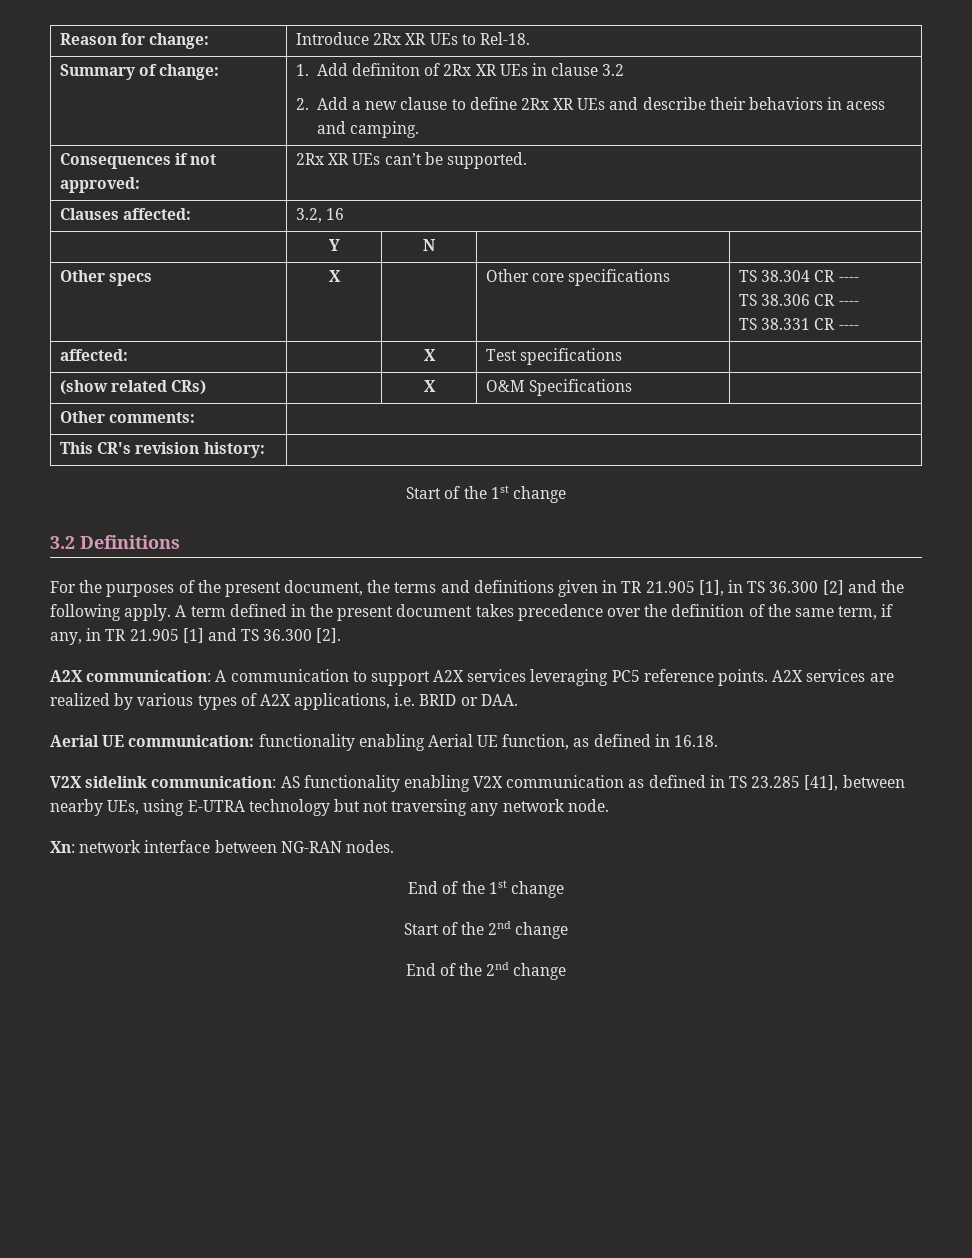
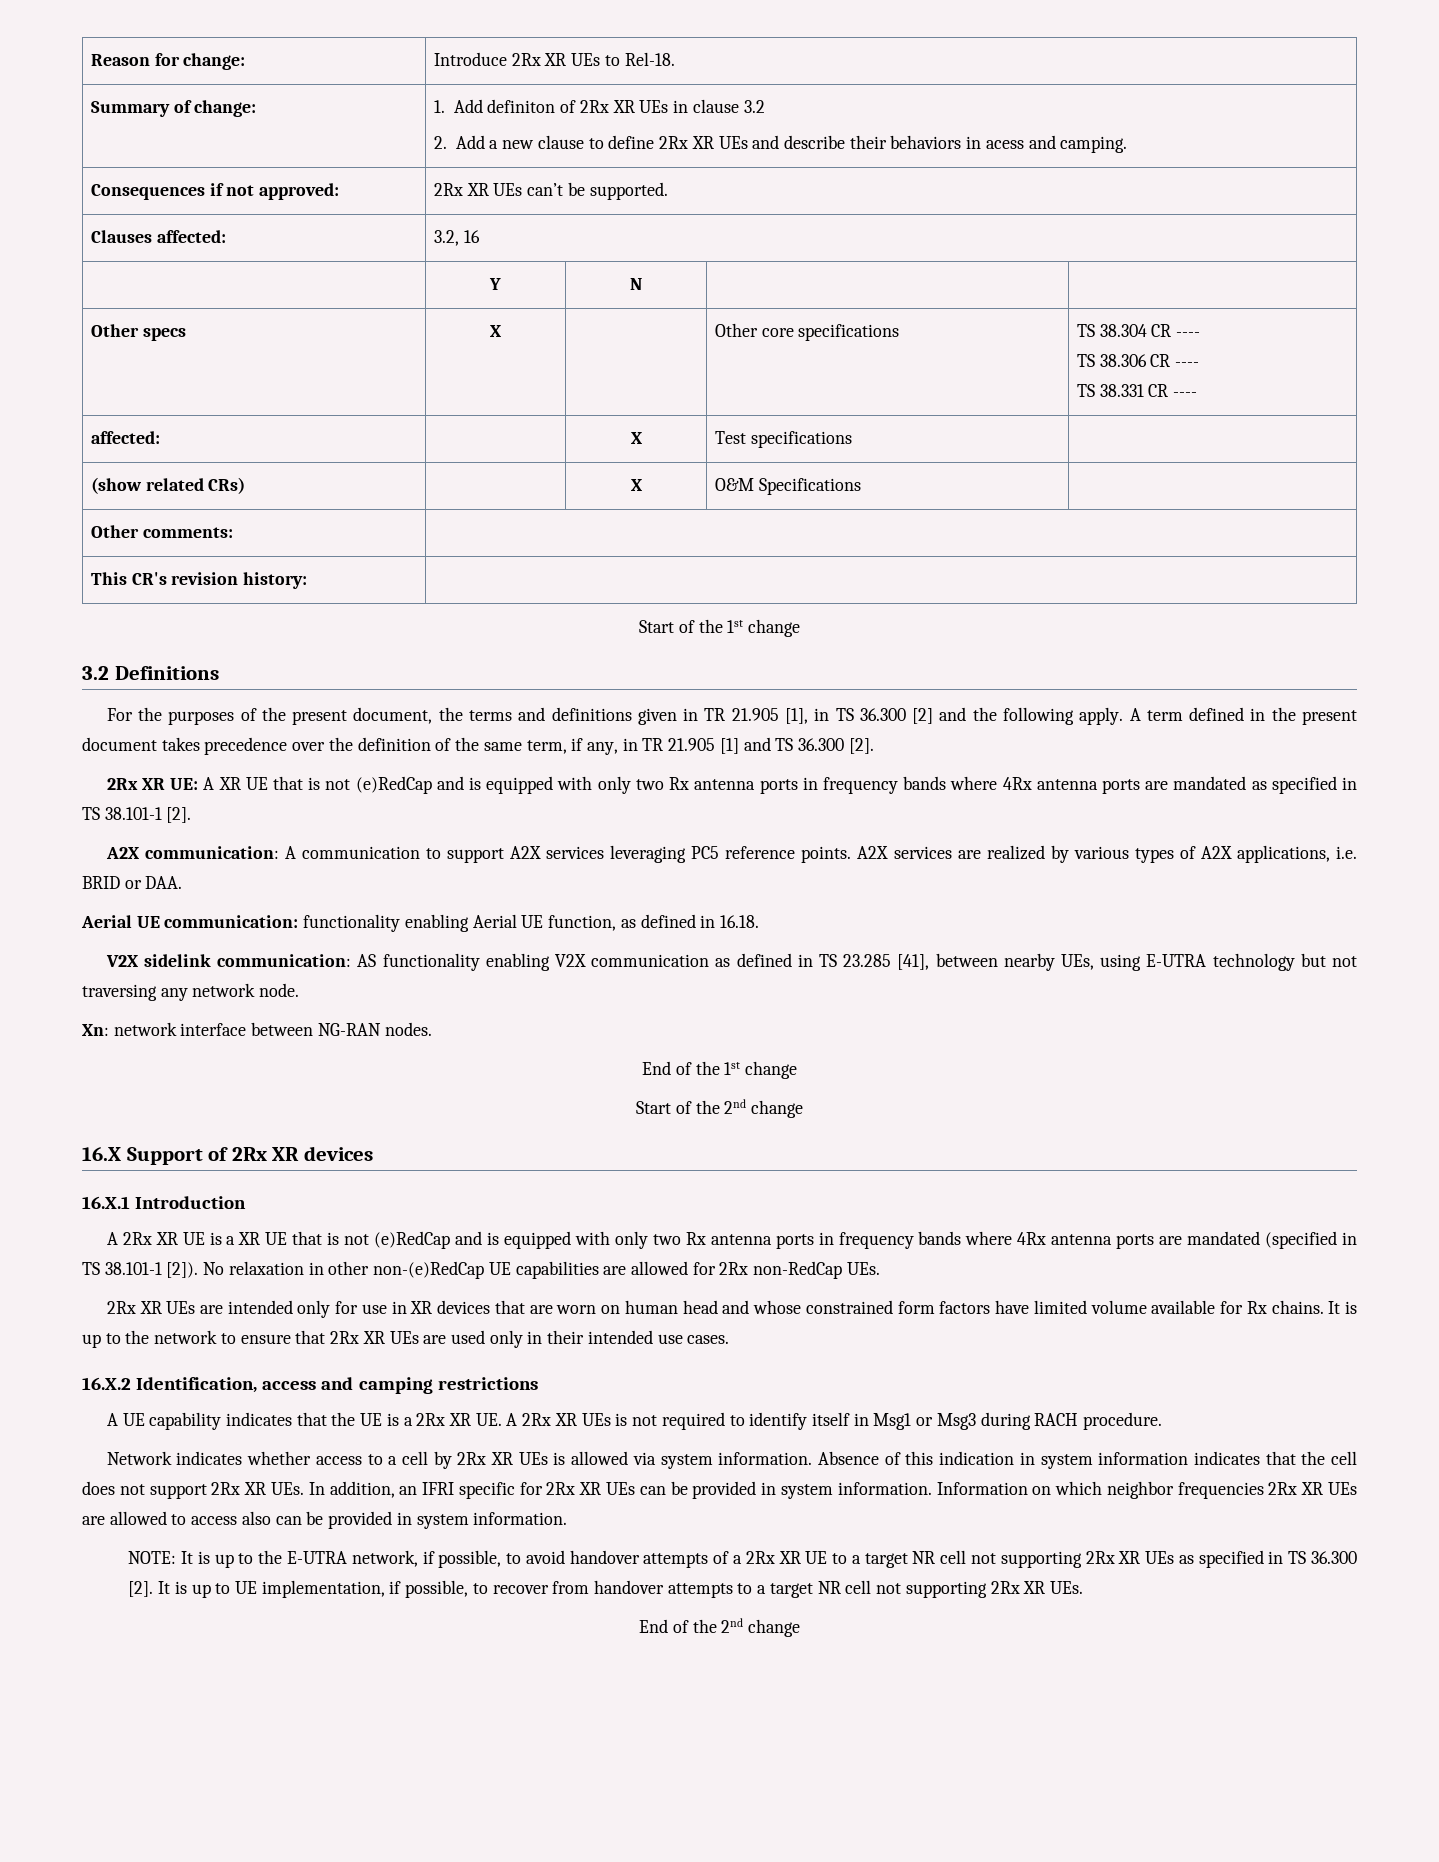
+ 2Rx XR UE: A XR UE that is not (e)RedCap and is equipped with only two Rx antenna ports in frequency bands where 4Rx antenna ports are mandated as specified in TS 38.101-1 [2].
+ 16.X Support of 2Rx XR devices
+ 16.X.1 Introduction
+ A 2Rx XR UE is a XR UE that is not (e)RedCap and is equipped with only two Rx antenna ports in frequency bands where 4Rx antenna ports are mandated (specified in TS 38.101-1 [2]). No relaxation in other non-(e)RedCap UE capabilities are allowed for 2Rx non-RedCap UEs.
+ 2Rx XR UEs are intended only for use in XR devices that are worn on human head and whose constrained form factors have limited volume available for Rx chains. It is up to the network to ensure that 2Rx XR UEs are used only in their intended use cases.
+ 16.X.2 Identification, access and camping restrictions
+ A UE capability indicates that the UE is a 2Rx XR UE. A 2Rx XR UEs is not required to identify itself in Msg1 or Msg3 during RACH procedure.
+ Network indicates whether access to a cell by 2Rx XR UEs is allowed via system information. Absence of this indication in system information indicates that the cell does not support 2Rx XR UEs. In addition, an IFRI specific for 2Rx XR UEs can be provided in system information. Information on which neighbor frequencies 2Rx XR UEs are allowed to access also can be provided in system information.
+ NOTE: It is up to the E-UTRA network, if possible, to avoid handover attempts of a 2Rx XR UE to a target NR cell not supporting 2Rx XR UEs as specified in TS 36.300 [2]. It is up to UE implementation, if possible, to recover from handover attempts to a target NR cell not supporting 2Rx XR UEs.

